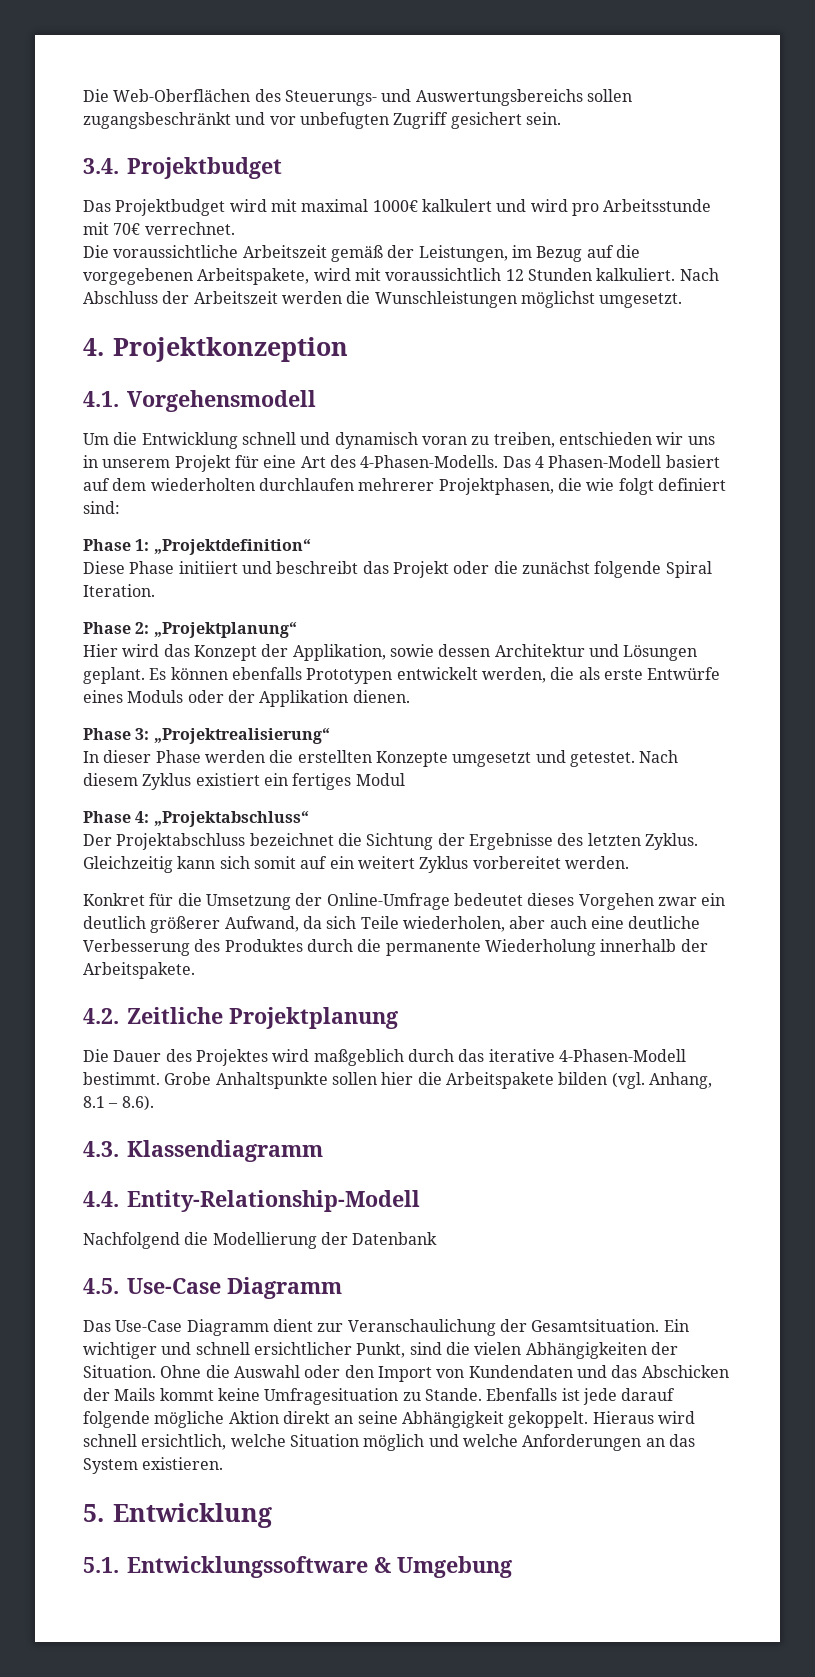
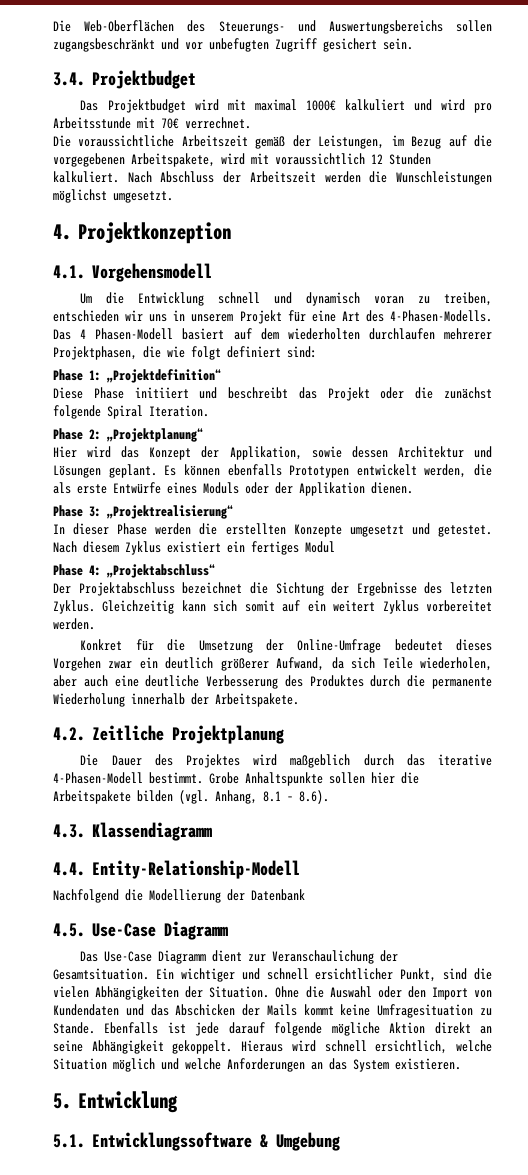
- Das Projektbudget wird mit maximal 1000€ kalkulert und wird pro Arbeitsstunde mit 70€ verrechnet.
+ Das Projektbudget wird mit maximal 1000€ kalkuliert und wird pro Arbeitsstunde mit 70€ verrechnet.

